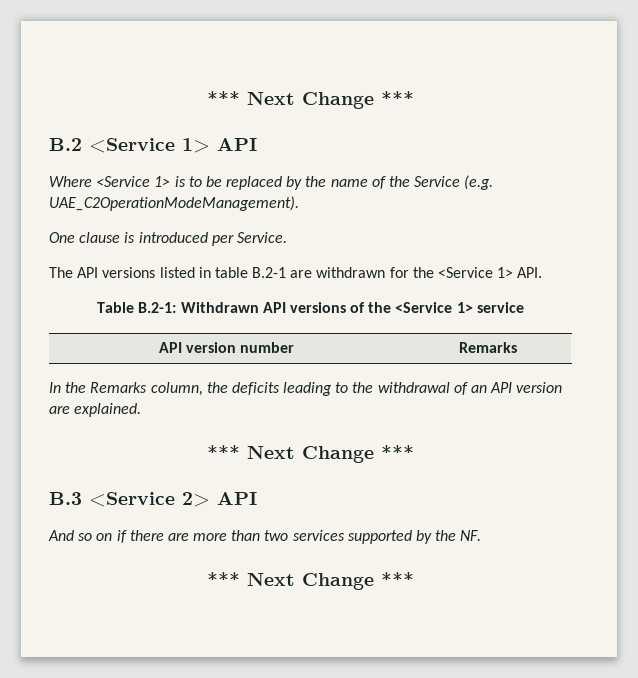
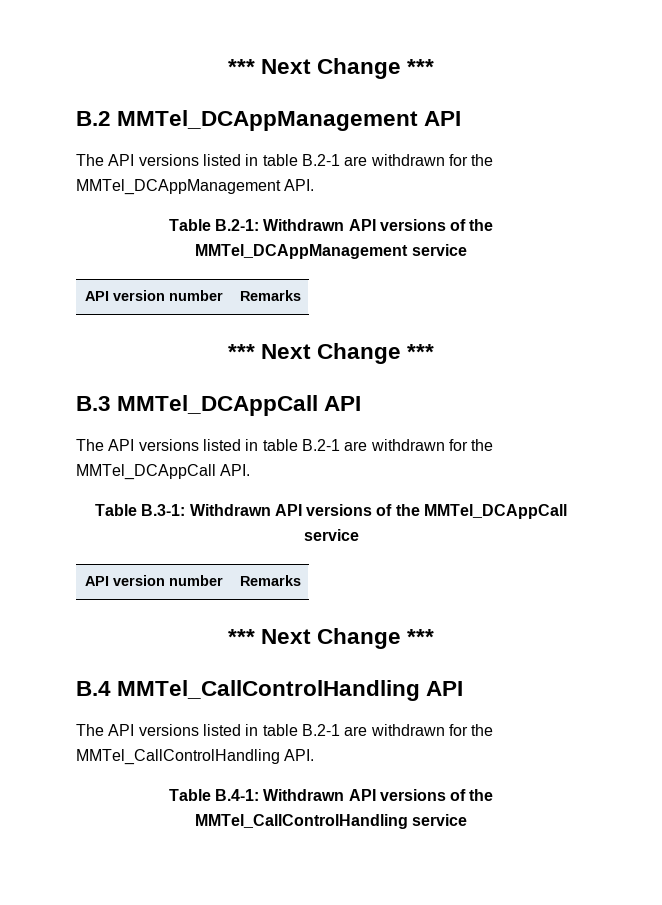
- B.2 <Service 1> API
- Where <Service 1> is to be replaced by the name of the Service (e.g. UAE_C2OperationModeManagement).
- One clause is introduced per Service.
+ B.2 MMTel_DCAppManagement API
- The API versions listed in table B.2-1 are withdrawn for the <Service 1> API.
+ The API versions listed in table B.2-1 are withdrawn for the MMTel_DCAppManagement API.
- Table B.2-1: Withdrawn API versions of the <Service 1> service
+ Table B.2-1: Withdrawn API versions of the MMTel_DCAppManagement service
  API version number | Remarks
- In the Remarks column, the deficits leading to the withdrawal of an API version are explained.
  *** Next Change ***
- B.3 <Service 2> API
- And so on if there are more than two services supported by the NF.
+ B.3 MMTel_DCAppCall API
+ The API versions listed in table B.2-1 are withdrawn for the MMTel_DCAppCall API.
+ Table B.3-1: Withdrawn API versions of the MMTel_DCAppCall service
+ API version number | Remarks
  *** Next Change ***
+ B.4 MMTel_CallControlHandling API
+ The API versions listed in table B.2-1 are withdrawn for the MMTel_CallControlHandling API.
+ Table B.4-1: Withdrawn API versions of the MMTel_CallControlHandling service

